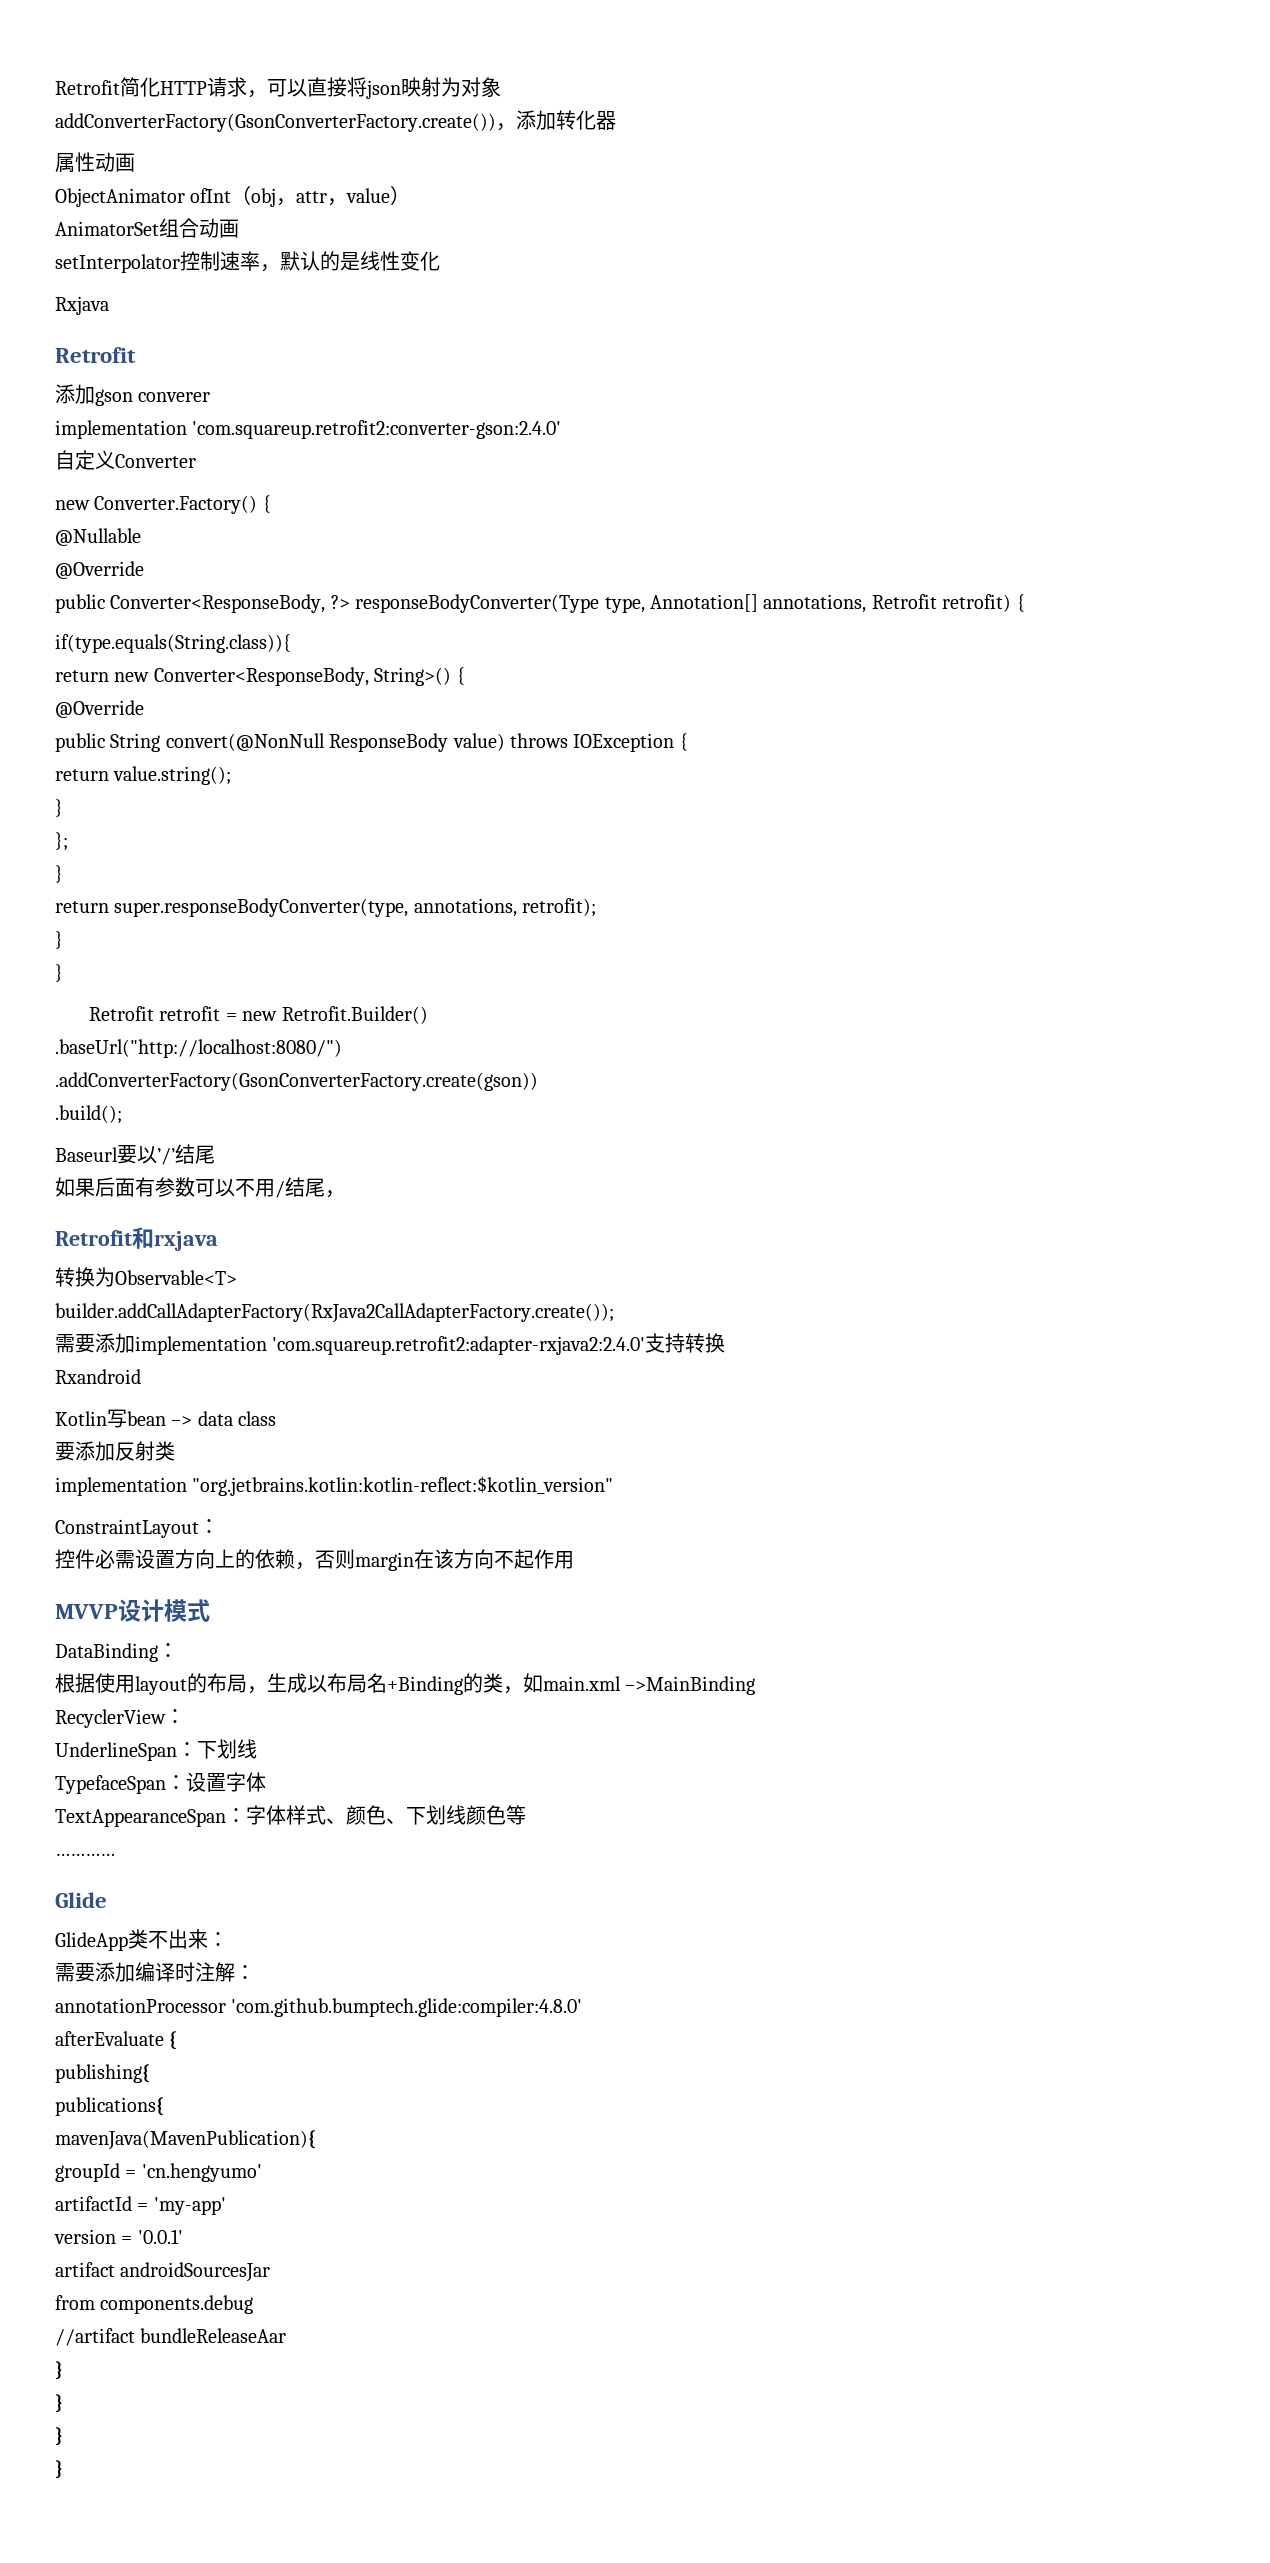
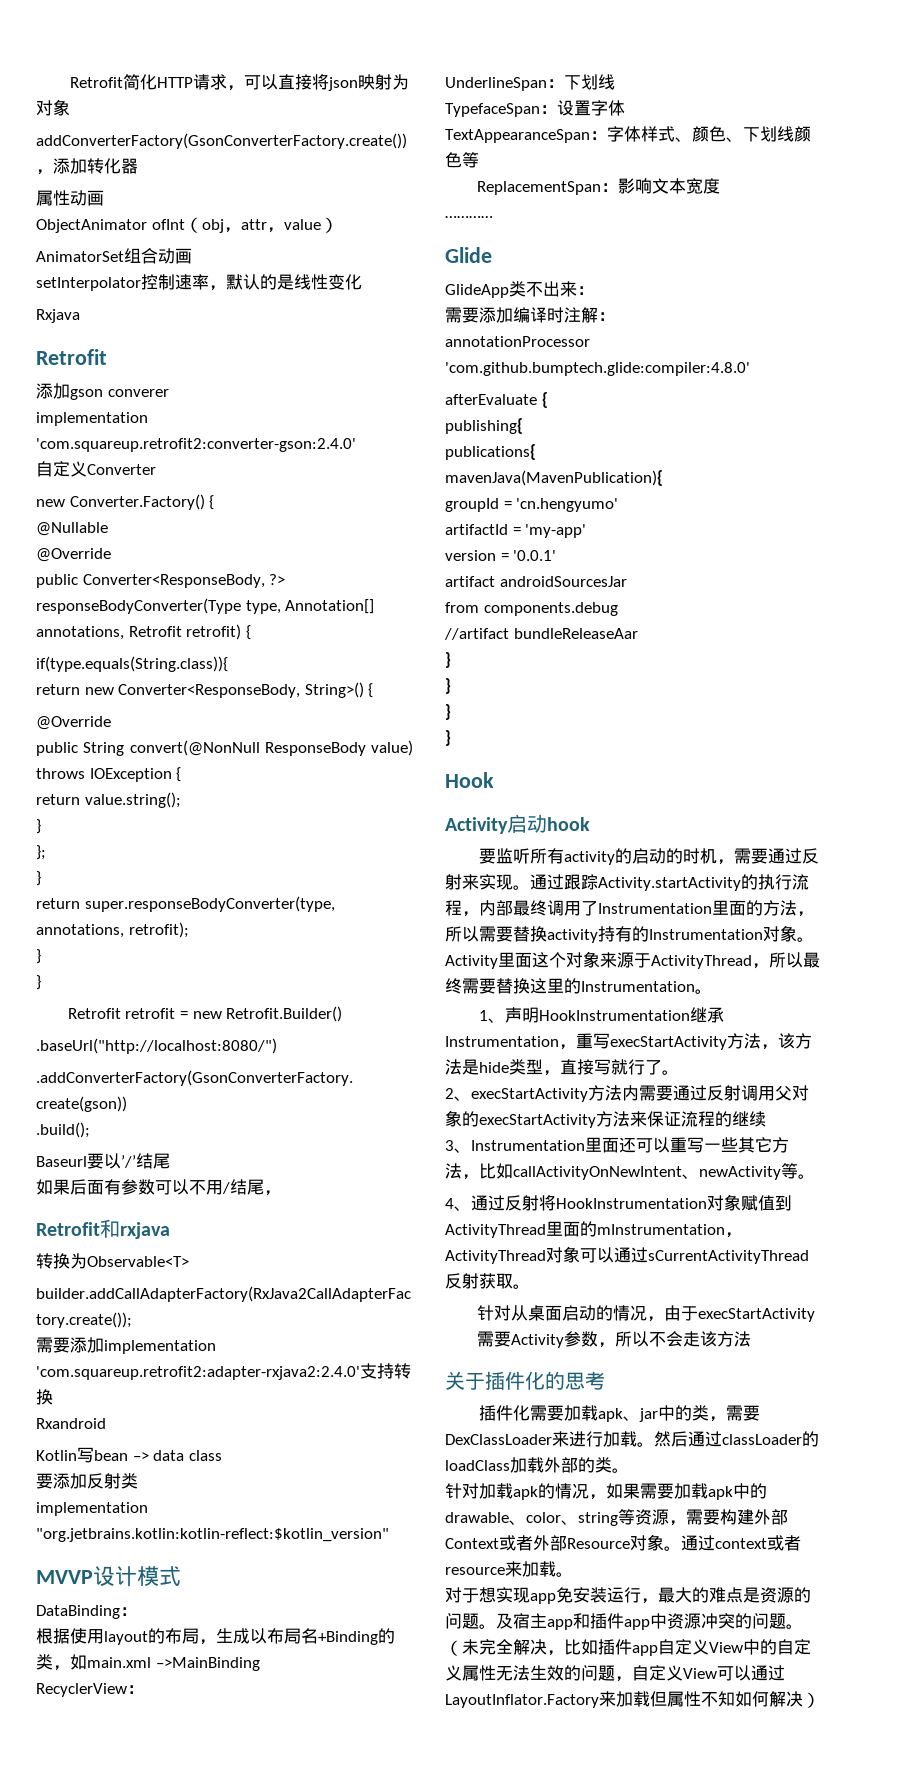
- ConstraintLayout：
- 控件必需设置方向上的依赖，否则margin在该方向不起作用
+ ReplacementSpan：影响文本宽度
+ Hook
+ Activity启动hook
+ 要监听所有activity的启动的时机，需要通过反射来实现。通过跟踪Activity.startActivity的执行流程，内部最终调用了Instrumentation里面的方法，所以需要替换activity持有的Instrumentation对象。Activity里面这个对象来源于ActivityThread，所以最终需要替换这里的Instrumentation。
+ 1、声明HookInstrumentation继承Instrumentation，重写execStartActivity方法，该方法是hide类型，直接写就行了。
+ 2、execStartActivity方法内需要通过反射调用父对象的execStartActivity方法来保证流程的继续
+ 3、Instrumentation里面还可以重写一些其它方法，比如callActivityOnNewIntent、newActivity等。
+ 4、通过反射将HookInstrumentation对象赋值到ActivityThread里面的mInstrumentation，ActivityThread对象可以通过sCurrentActivityThread反射获取。
+ 针对从桌面启动的情况，由于execStartActivity需要Activity参数，所以不会走该方法
+ 关于插件化的思考
+ 插件化需要加载apk、jar中的类，需要DexClassLoader来进行加载。然后通过classLoader的loadClass加载外部的类。
+ 针对加载apk的情况，如果需要加载apk中的drawable、color、string等资源，需要构建外部Context或者外部Resource对象。通过context或者resource来加载。
+ 对于想实现app免安装运行，最大的难点是资源的问题。及宿主app和插件app中资源冲突的问题。（未完全解决，比如插件app自定义View中的自定义属性无法生效的问题，自定义View可以通过LayoutInflator.Factory来加载但属性不知如何解决）

